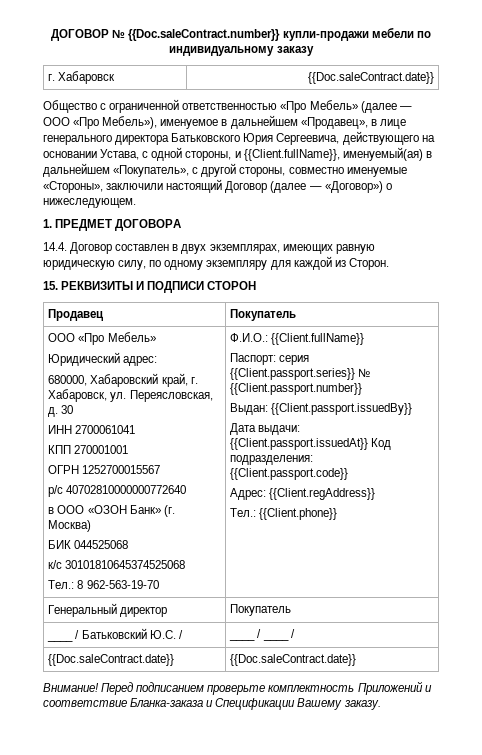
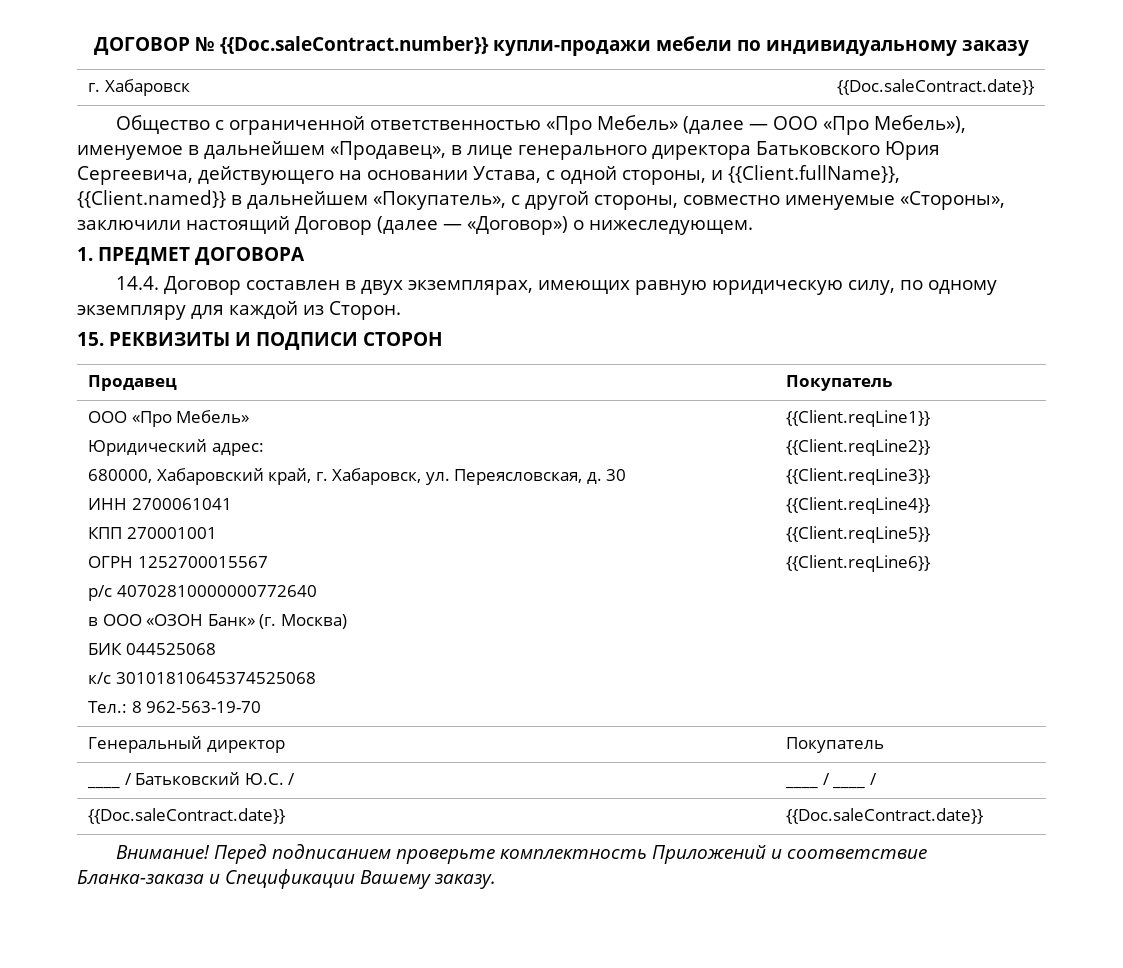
- Общество с ограниченной ответственностью «Про Мебель» (далее — ООО «Про Мебель»), именуемое в дальнейшем «Продавец», в лице генерального директора Батьковского Юрия Сергеевича, действующего на основании Устава, с одной стороны, и {{Client.fullName}}, именуемый(ая) в дальнейшем «Покупатель», с другой стороны, совместно именуемые «Стороны», заключили настоящий Договор (далее — «Договор») о нижеследующем.
+ Общество с ограниченной ответственностью «Про Мебель» (далее — ООО «Про Мебель»), именуемое в дальнейшем «Продавец», в лице генерального директора Батьковского Юрия Сергеевича, действующего на основании Устава, с одной стороны, и {{Client.fullName}}, {{Client.named}} в дальнейшем «Покупатель», с другой стороны, совместно именуемые «Стороны», заключили настоящий Договор (далее — «Договор») о нижеследующем.
- Ф.И.О.: {{Client.fullName}}
- Паспорт: серия {{Client.passport.series}} № {{Client.passport.number}}
- Выдан: {{Client.passport.issuedBy}}
- Дата выдачи: {{Client.passport.issuedAt}} Код подразделения: {{Client.passport.code}}
- Адрес: {{Client.regAddress}}
- Тел.: {{Client.phone}}
+ {{Client.reqLine1}}
+ {{Client.reqLine2}}
+ {{Client.reqLine3}}
+ {{Client.reqLine4}}
+ {{Client.reqLine5}}
+ {{Client.reqLine6}}

